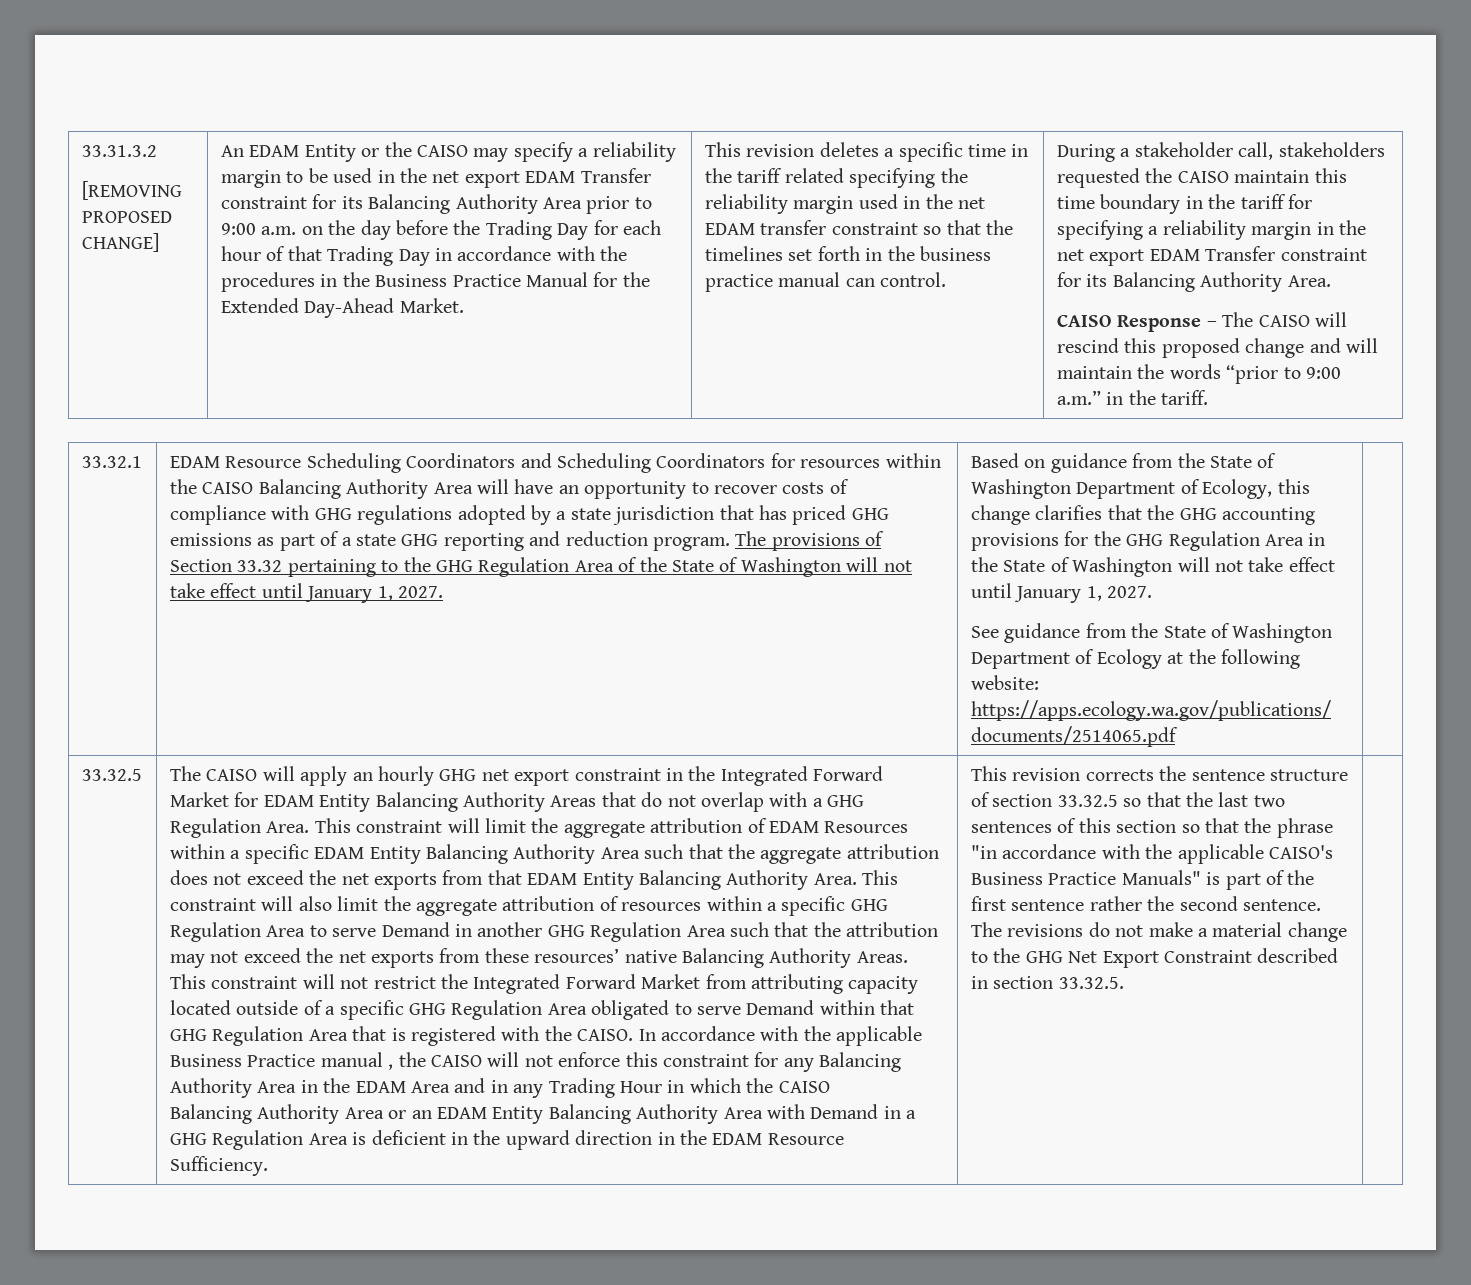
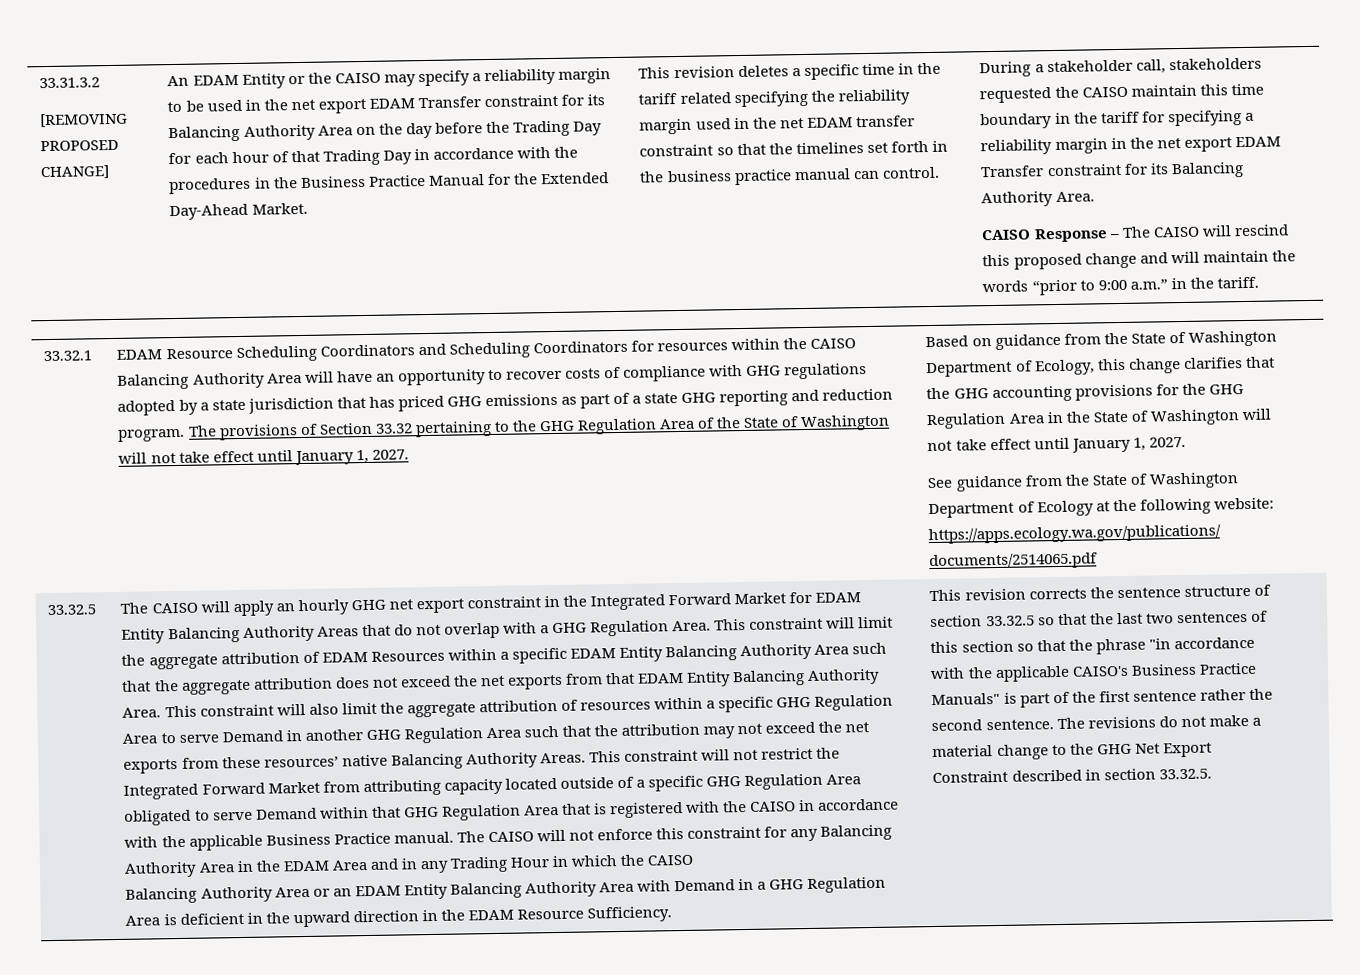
- An EDAM Entity or the CAISO may specify a reliability margin to be used in the net export EDAM Transfer constraint for its Balancing Authority Area prior to 9:00 a.m. on the day before the Trading Day for each hour of that Trading Day in accordance with the procedures in the Business Practice Manual for the Extended Day-Ahead Market.
+ An EDAM Entity or the CAISO may specify a reliability margin to be used in the net export EDAM Transfer constraint for its Balancing Authority Area on the day before the Trading Day for each hour of that Trading Day in accordance with the procedures in the Business Practice Manual for the Extended Day-Ahead Market.
- This constraint will not restrict the Integrated Forward Market from attributing capacity located outside of a specific GHG Regulation Area obligated to serve Demand within that GHG Regulation Area that is registered with the CAISO. In accordance with the applicable Business Practice manual , the CAISO will not enforce this constraint for any Balancing Authority Area in the EDAM Area and in any Trading Hour in which the CAISO
+ This constraint will not restrict the Integrated Forward Market from attributing capacity located outside of a specific GHG Regulation Area obligated to serve Demand within that GHG Regulation Area that is registered with the CAISO in accordance with the applicable Business Practice manual. The CAISO will not enforce this constraint for any Balancing Authority Area in the EDAM Area and in any Trading Hour in which the CAISO

